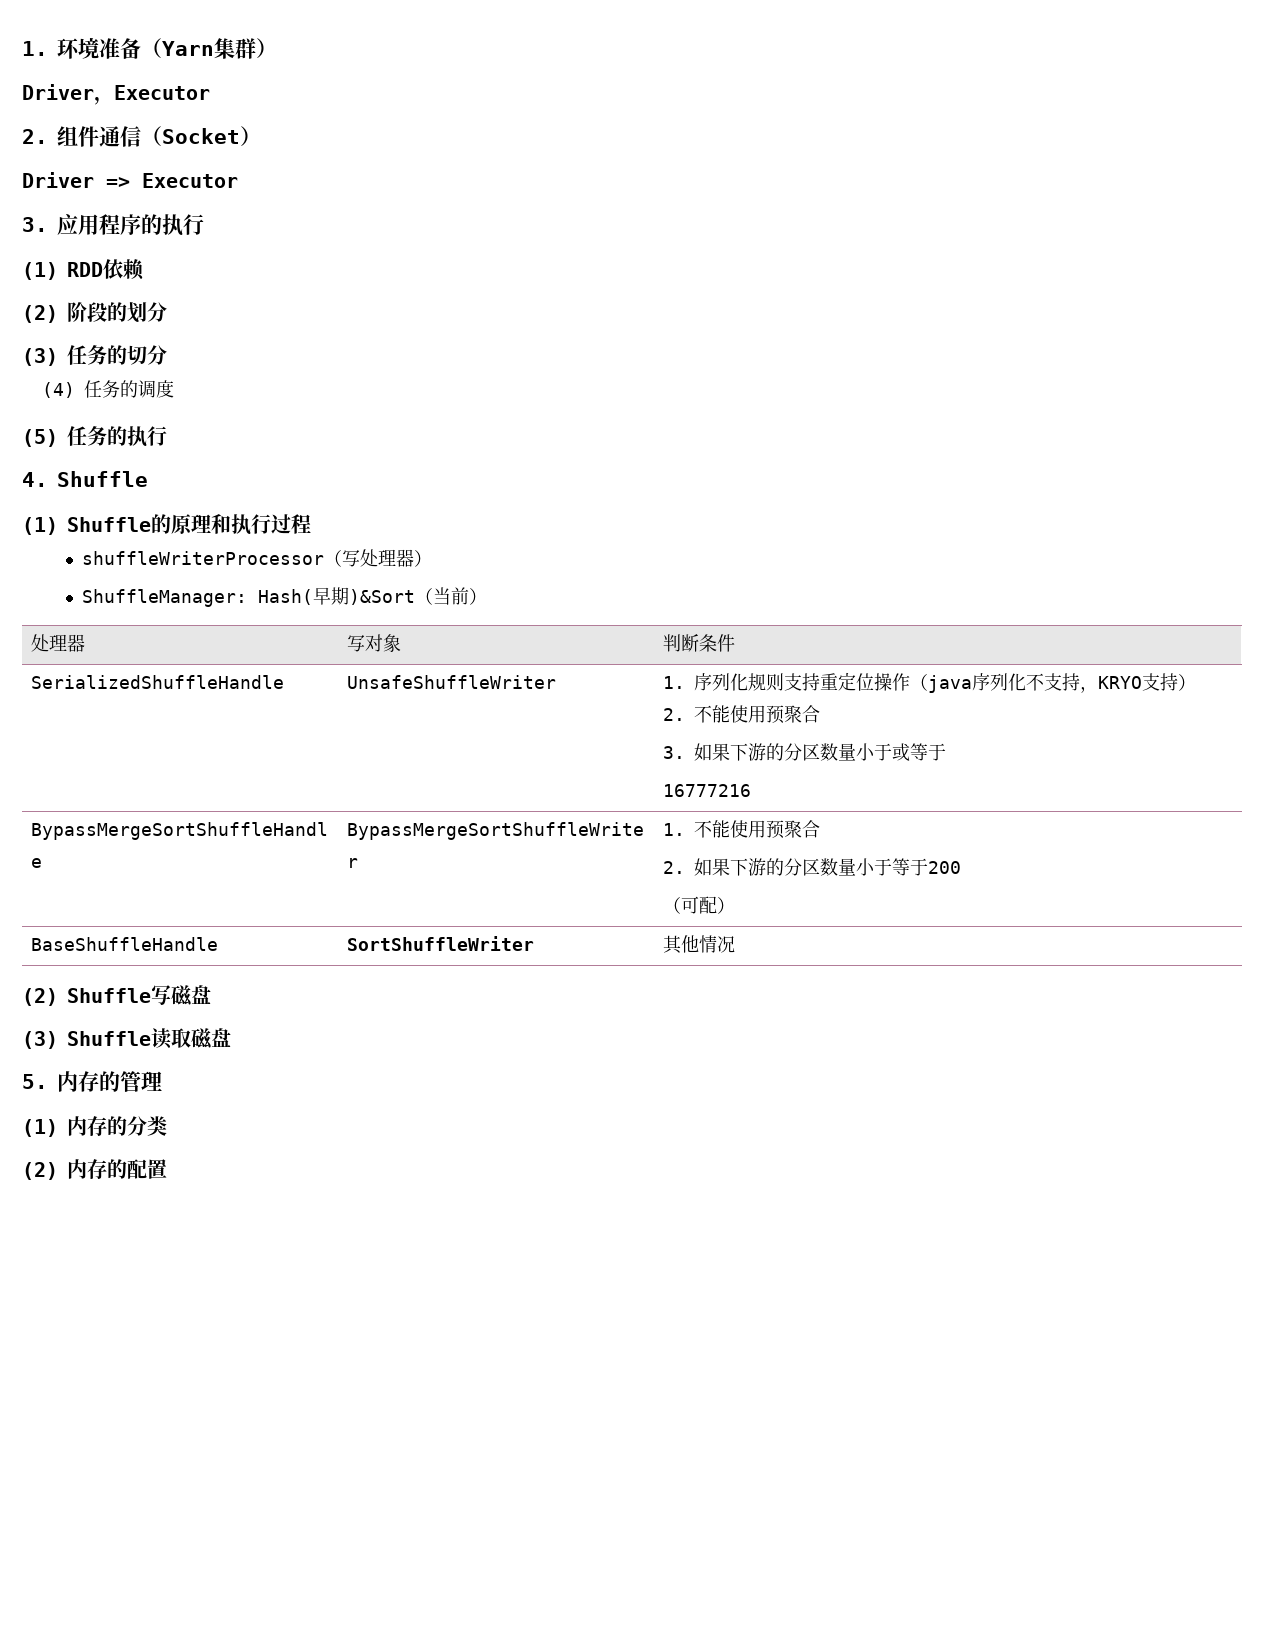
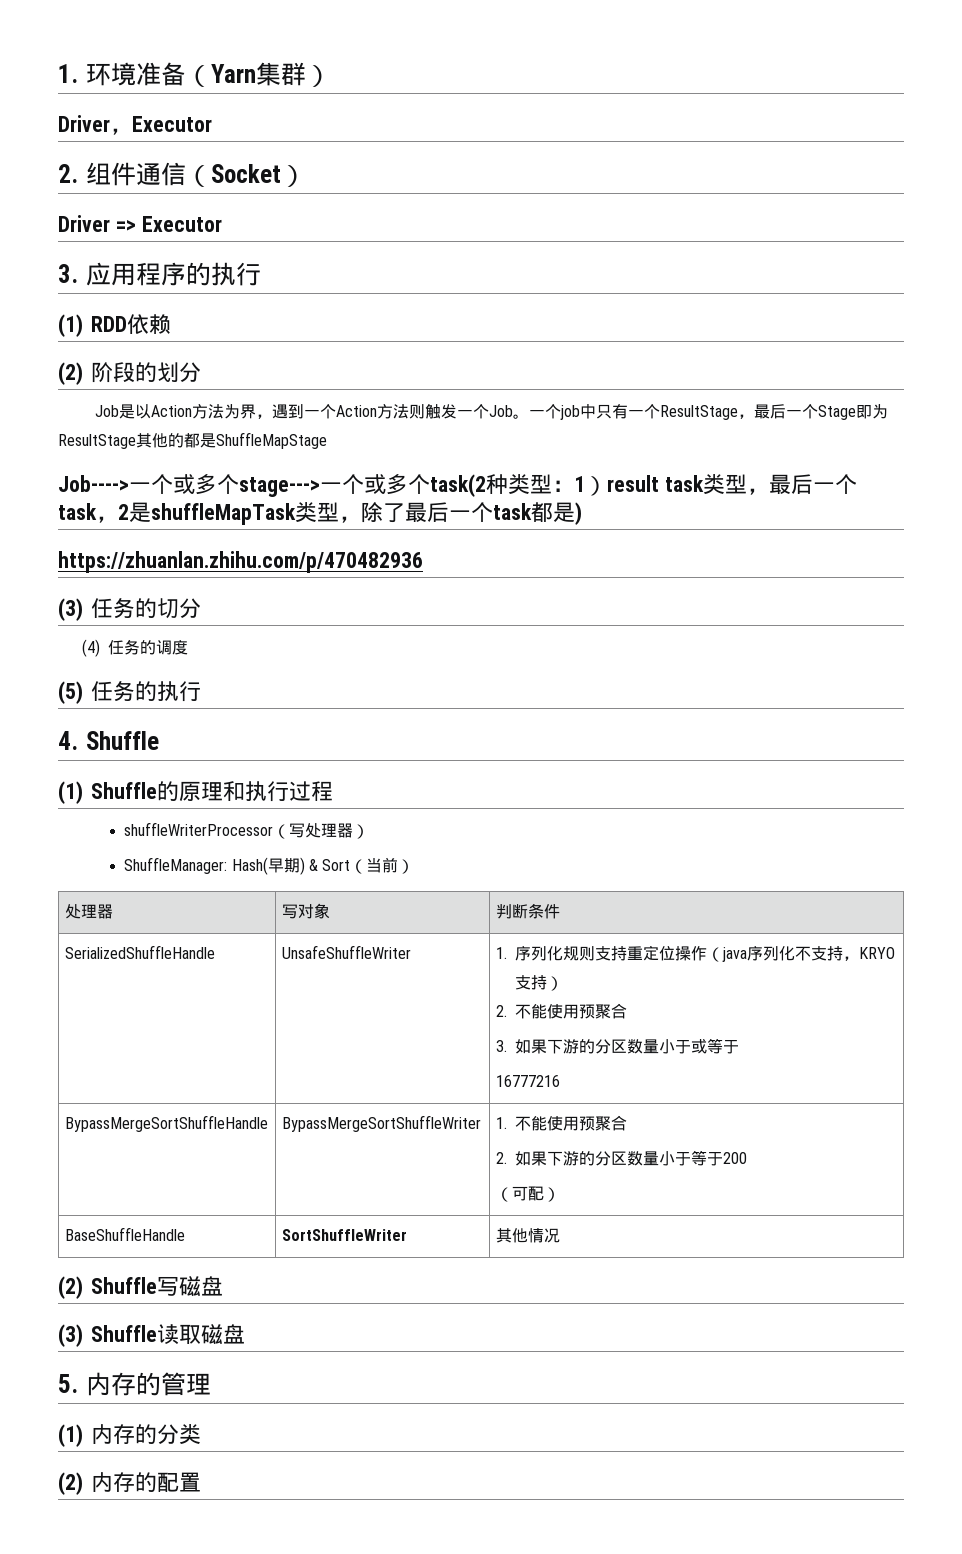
+ Job是以Action方法为界，遇到一个Action方法则触发一个Job。一个job中只有一个ResultStage，最后一个Stage即为ResultStage其他的都是ShuffleMapStage
+ Job---->一个或多个stage--->一个或多个task(2种类型：1）result task类型，最后一个task，2是shuffleMapTask类型，除了最后一个task都是)
+ https://zhuanlan.zhihu.com/p/470482936
- ShuffleManager: Hash(早期)&Sort（当前）
+ ShuffleManager: Hash(早期) & Sort（当前）

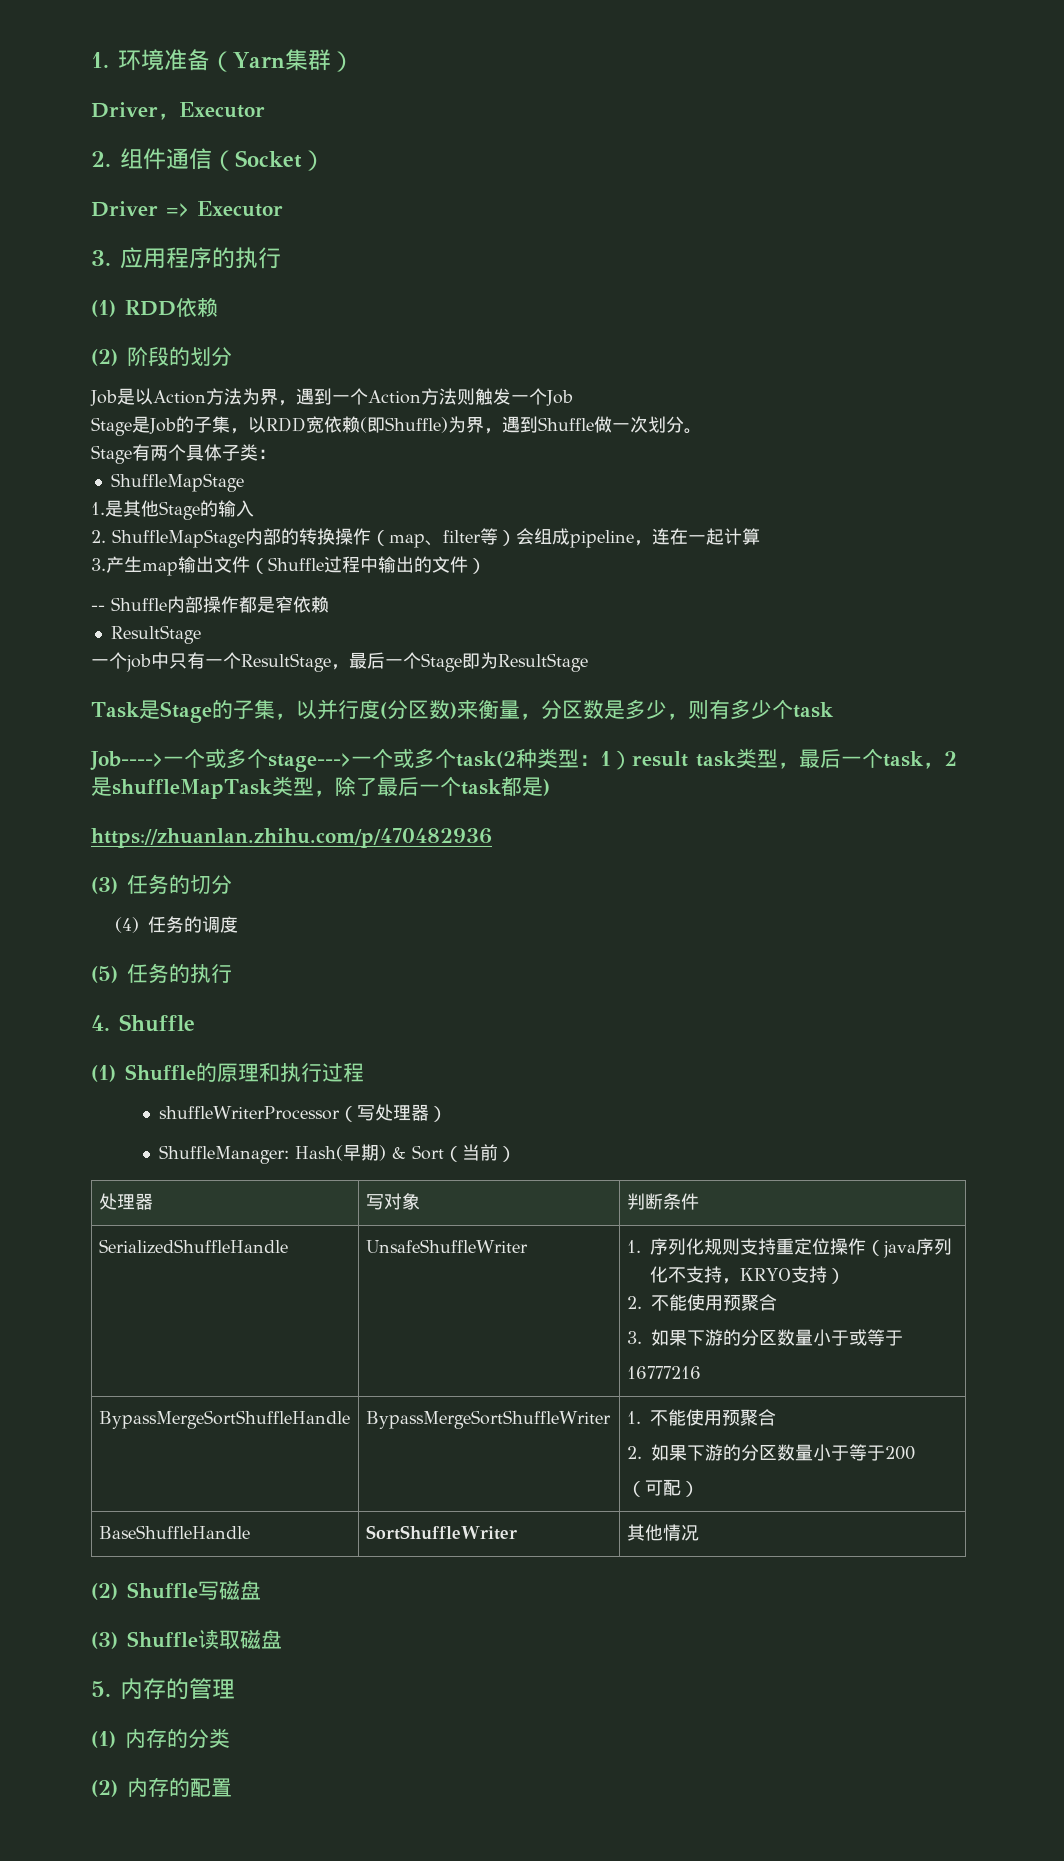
- Job是以Action方法为界，遇到一个Action方法则触发一个Job。一个job中只有一个ResultStage，最后一个Stage即为ResultStage其他的都是ShuffleMapStage
+ Job是以Action方法为界，遇到一个Action方法则触发一个Job
+ Stage是Job的子集，以RDD宽依赖(即Shuffle)为界，遇到Shuffle做一次划分。
+ Stage有两个具体子类：
+ ShuffleMapStage
+ 1.是其他Stage的输入
+ 2. ShuffleMapStage内部的转换操作（map、filter等）会组成pipeline，连在一起计算
+ 3.产生map输出文件（Shuffle过程中输出的文件）
+ -- Shuffle内部操作都是窄依赖
+ ResultStage
+ 一个job中只有一个ResultStage，最后一个Stage即为ResultStage
+ Task是Stage的子集，以并行度(分区数)来衡量，分区数是多少，则有多少个task

